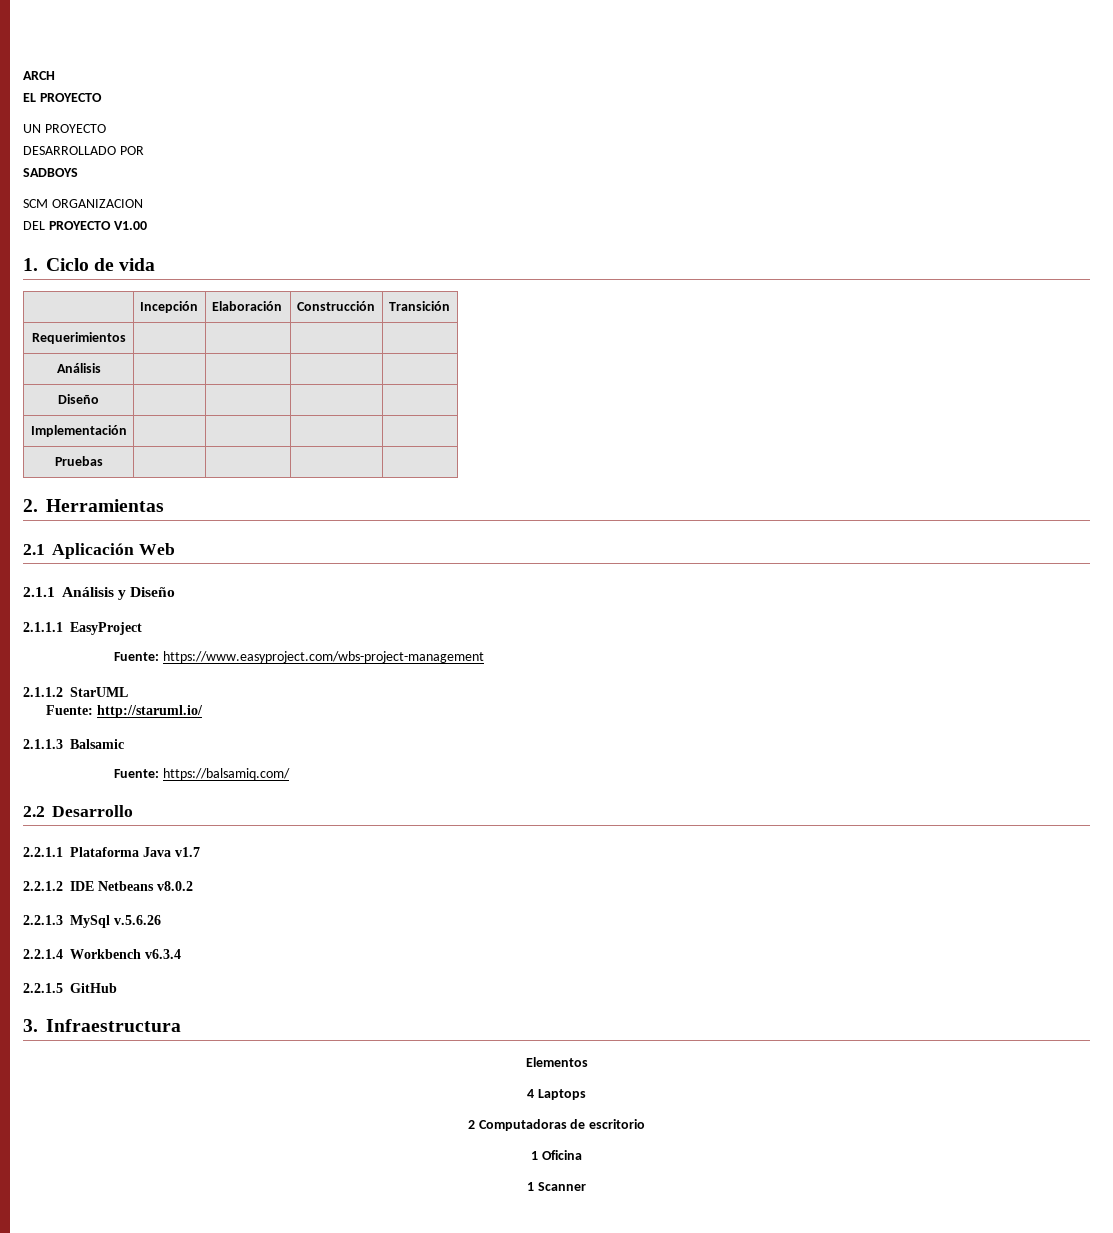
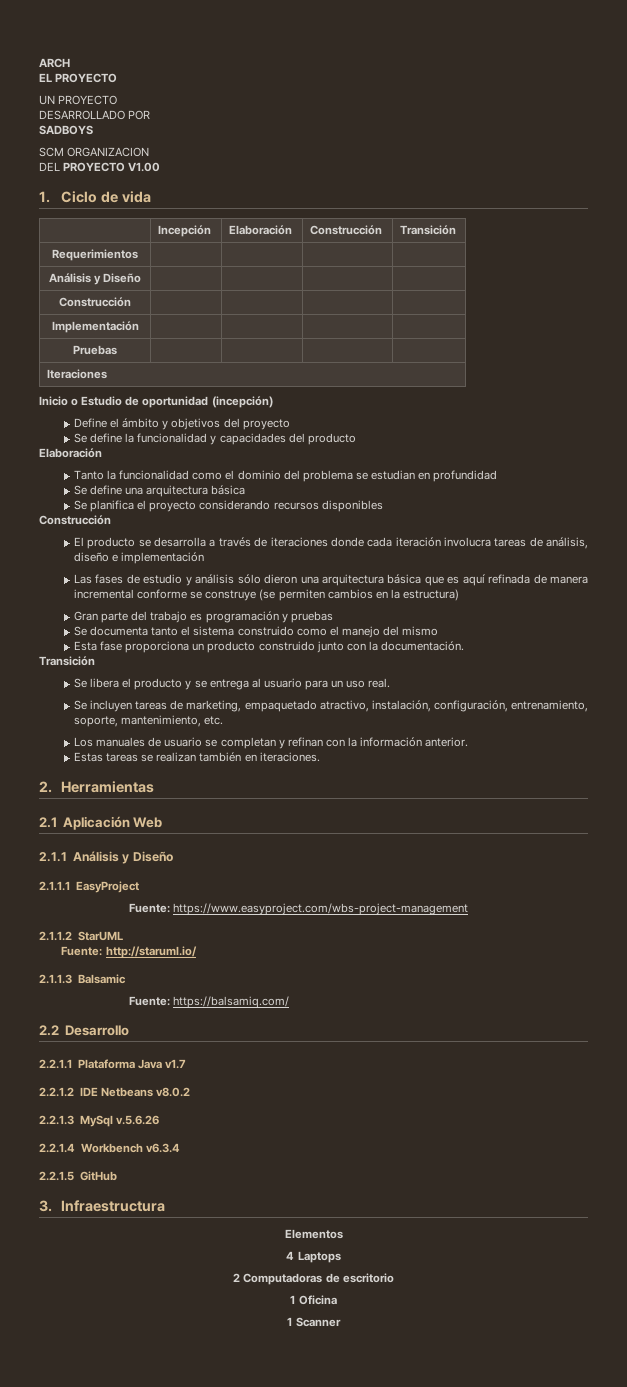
- Análisis | | | |
- Diseño | | | |
+ Análisis y Diseño | | | |
+ Construcción | | | |
+ Iteraciones
+ Inicio o Estudio de oportunidad (incepción)
+ Define el ámbito y objetivos del proyecto
+ Se define la funcionalidad y capacidades del producto
+ Elaboración
+ Tanto la funcionalidad como el dominio del problema se estudian en profundidad
+ Se define una arquitectura básica
+ Se planifica el proyecto considerando recursos disponibles
+ Construcción
+ El producto se desarrolla a través de iteraciones donde cada iteración involucra tareas de análisis, diseño e implementación
+ Las fases de estudio y análisis sólo dieron una arquitectura básica que es aquí refinada de manera incremental conforme se construye (se permiten cambios en la estructura)
+ Gran parte del trabajo es programación y pruebas
+ Se documenta tanto el sistema construido como el manejo del mismo
+ Esta fase proporciona un producto construido junto con la documentación.
+ Transición
+ Se libera el producto y se entrega al usuario para un uso real.
+ Se incluyen tareas de marketing, empaquetado atractivo, instalación, configuración, entrenamiento, soporte, mantenimiento, etc.
+ Los manuales de usuario se completan y refinan con la información anterior.
+ Estas tareas se realizan también en iteraciones.

